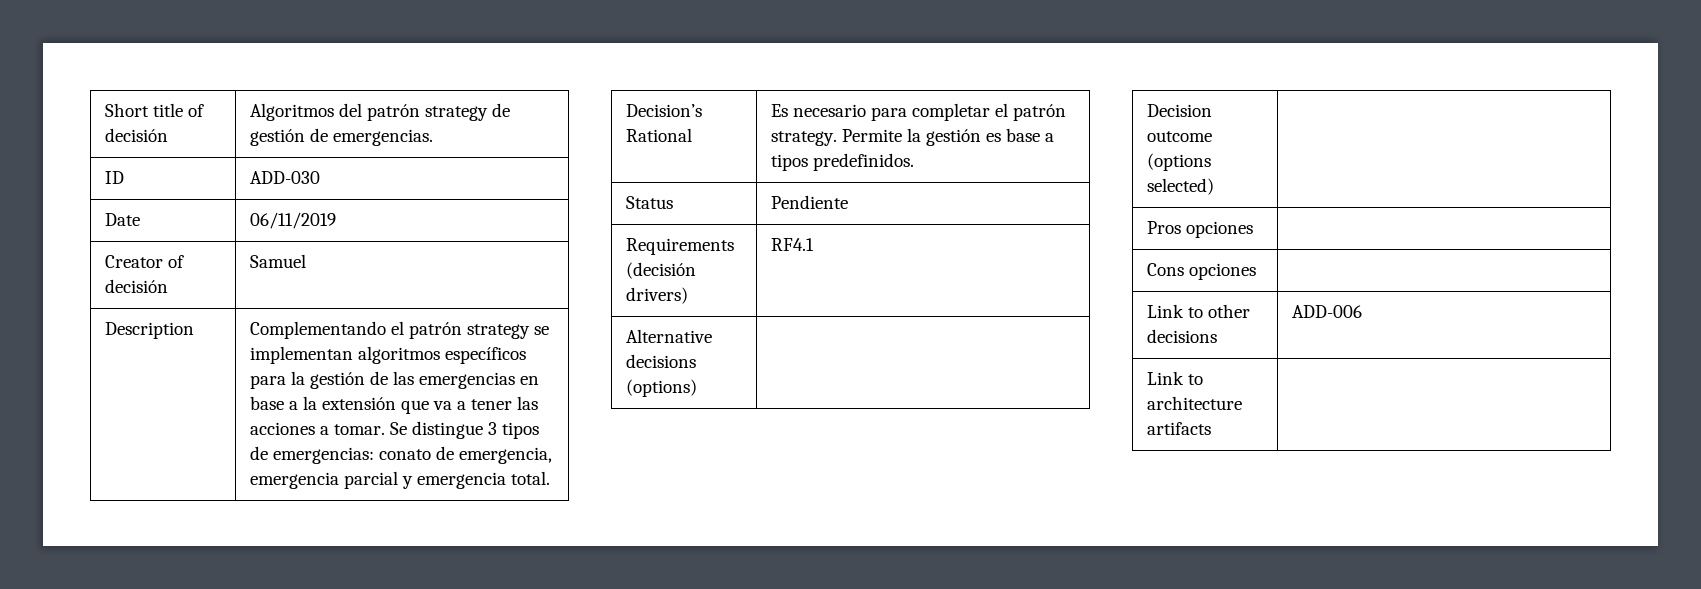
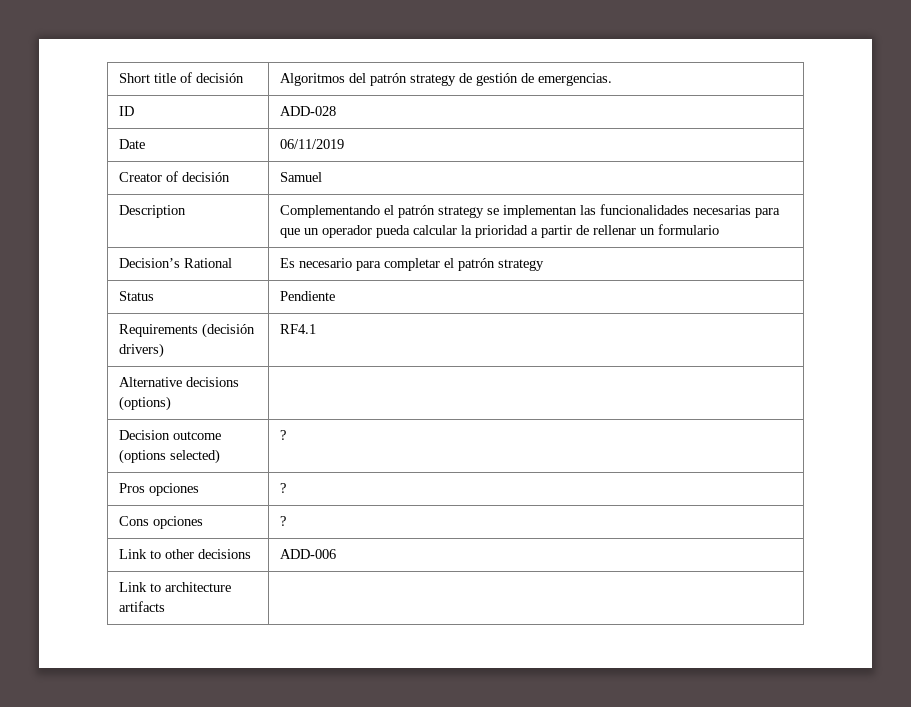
- ID | ADD-030
+ ID | ADD-028
- Complementando el patrón strategy se implementan algoritmos específicos para la gestión de las emergencias en base a la extensión que va a tener las acciones a tomar. Se distingue 3 tipos de emergencias: conato de emergencia, emergencia parcial y emergencia total.
+ Complementando el patrón strategy se implementan las funcionalidades necesarias para que un operador pueda calcular la prioridad a partir de rellenar un formulario
- Decision’s Rational | Es necesario para completar el patrón strategy. Permite la gestión es base a tipos predefinidos.
+ Decision’s Rational | Es necesario para completar el patrón strategy
- Decision outcome (options selected) |
+ Decision outcome (options selected) | ?
- Pros opciones |
+ Pros opciones | ?
- Cons opciones |
+ Cons opciones | ?

